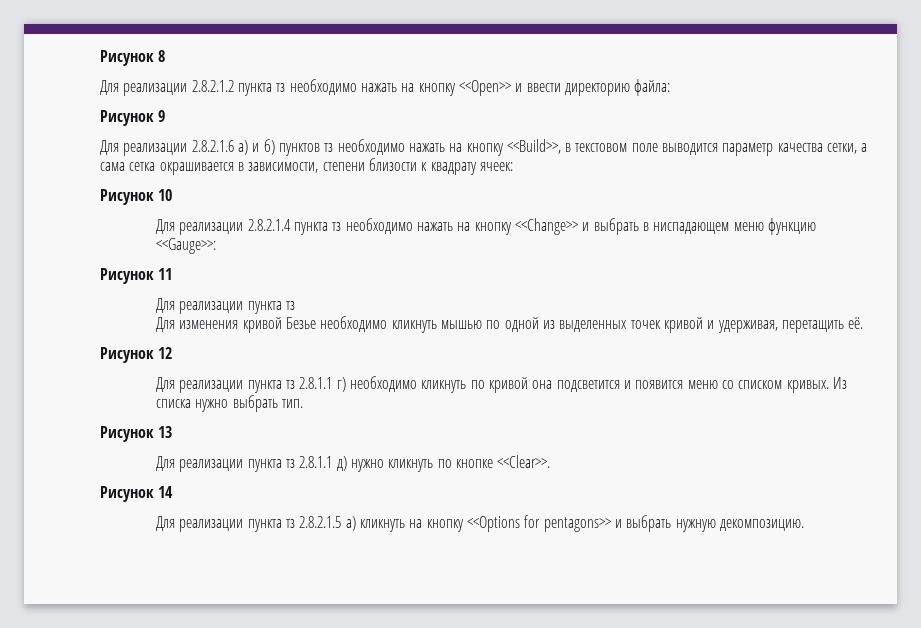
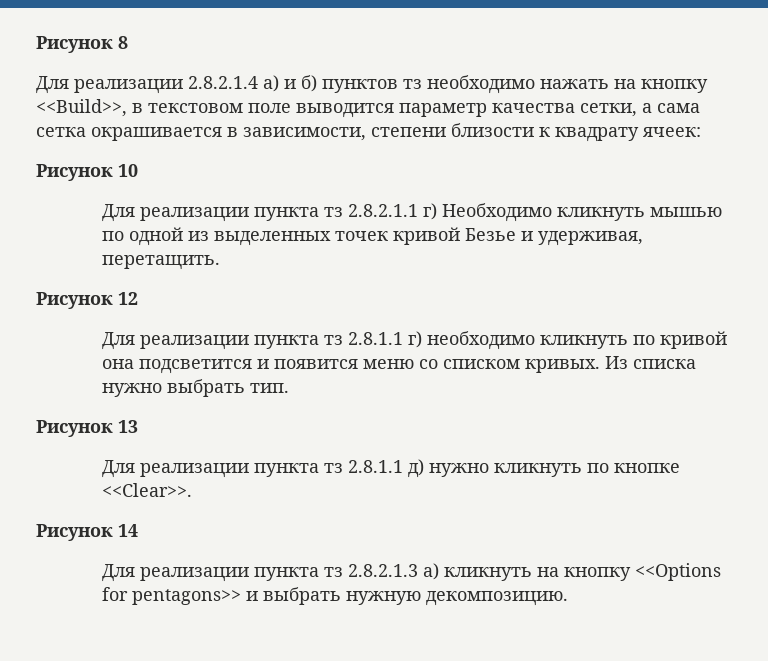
- Для реализации 2.8.2.1.2 пункта тз необходимо нажать на кнопку <<Open>> и ввести директорию файла:
- Рисунок 9
- Для реализации 2.8.2.1.6 а) и б) пунктов тз необходимо нажать на кнопку <<Build>>, в текстовом поле выводится параметр качества сетки, а сама сетка окрашивается в зависимости, степени близости к квадрату ячеек:
+ Для реализации 2.8.2.1.4 а) и б) пунктов тз необходимо нажать на кнопку <<Build>>, в текстовом поле выводится параметр качества сетки, а сама сетка окрашивается в зависимости, степени близости к квадрату ячеек:
- Для реализации 2.8.2.1.4 пункта тз необходимо нажать на кнопку <<Change>> и выбрать в ниспадающем меню функцию <<Gauge>>:
- Рисунок 11
- Для реализации пункта тз
- Для изменения кривой Безье необходимо кликнуть мышью по одной из выделенных точек кривой и удерживая, перетащить её.
+ Для реализации пункта тз 2.8.2.1.1 г) Необходимо кликнуть мышью по одной из выделенных точек кривой Безье и удерживая, перетащить.
- Для реализации пункта тз 2.8.2.1.5 a) кликнуть на кнопку <<Options for pentagons>> и выбрать нужную декомпозицию.
+ Для реализации пункта тз 2.8.2.1.3 a) кликнуть на кнопку <<Options for pentagons>> и выбрать нужную декомпозицию.

